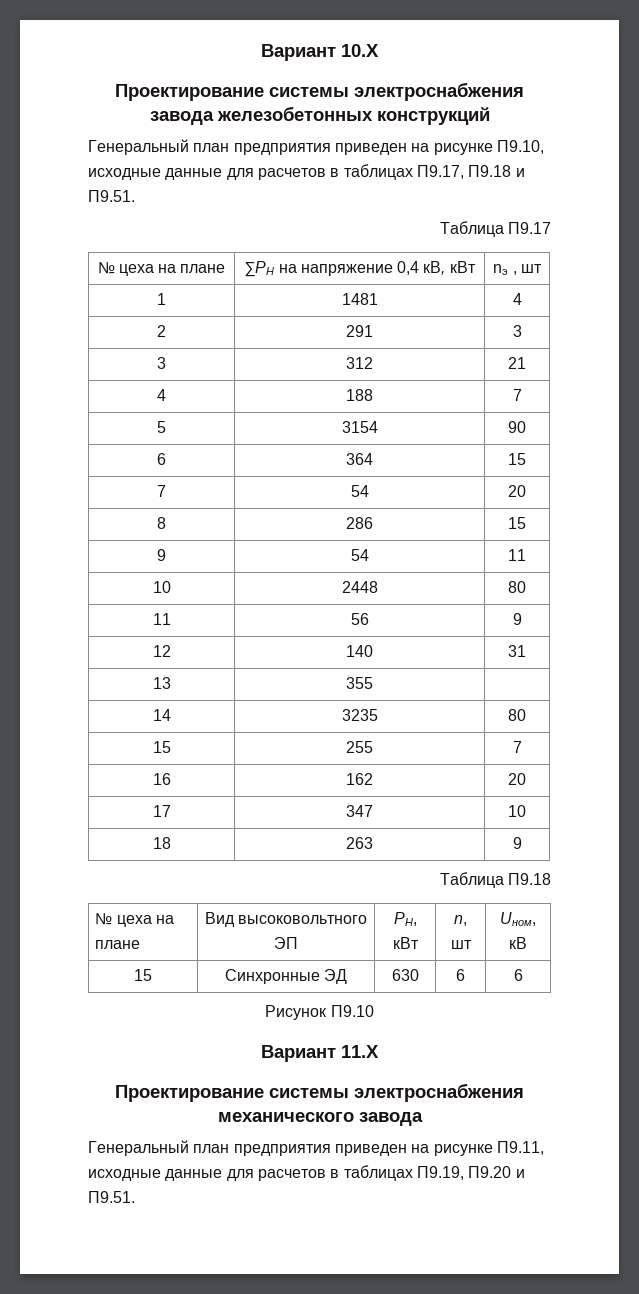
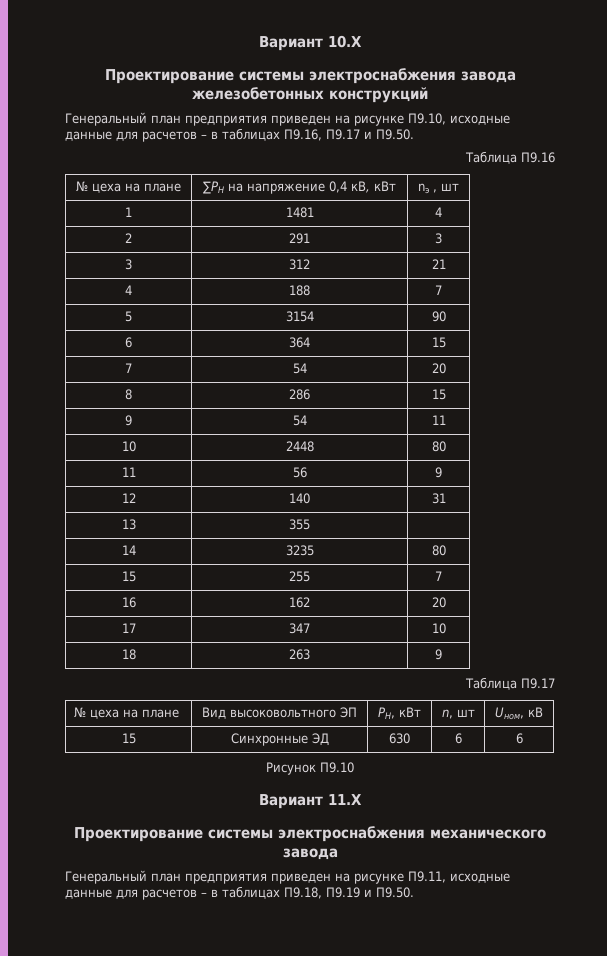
- Генеральный план предприятия приведен на рисунке П9.10, исходные данные для расчетов в таблицах П9.17, П9.18 и П9.51.
- Таблица П9.17
+ Генеральный план предприятия приведен на рисунке П9.10, исходные данные для расчетов – в таблицах П9.16, П9.17 и П9.50.
+ Таблица П9.16
- Таблица П9.18
+ Таблица П9.17
- Генеральный план предприятия приведен на рисунке П9.11, исходные данные для расчетов в таблицах П9.19, П9.20 и П9.51.
+ Генеральный план предприятия приведен на рисунке П9.11, исходные данные для расчетов – в таблицах П9.18, П9.19 и П9.50.

